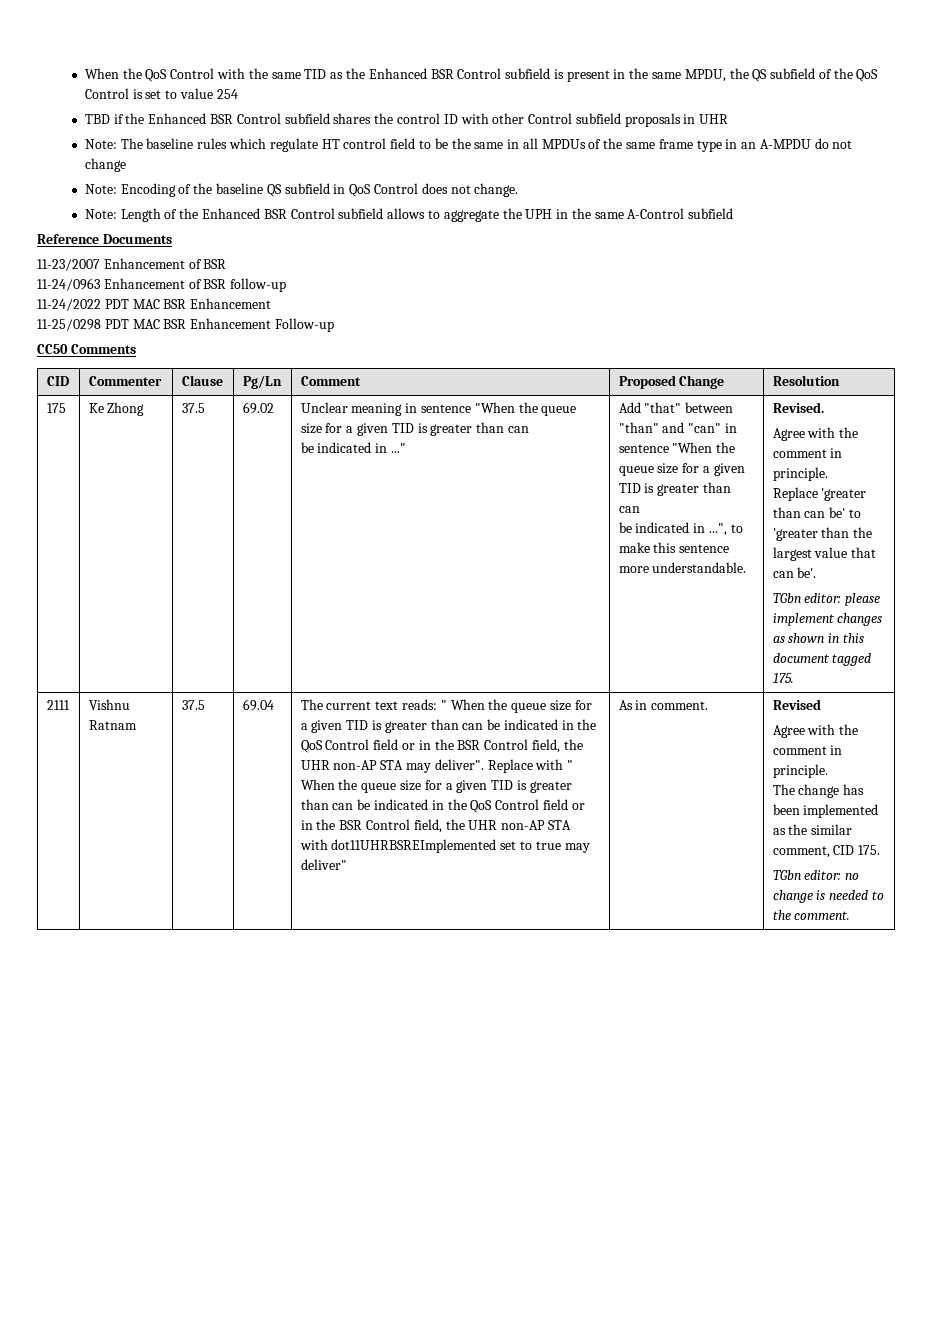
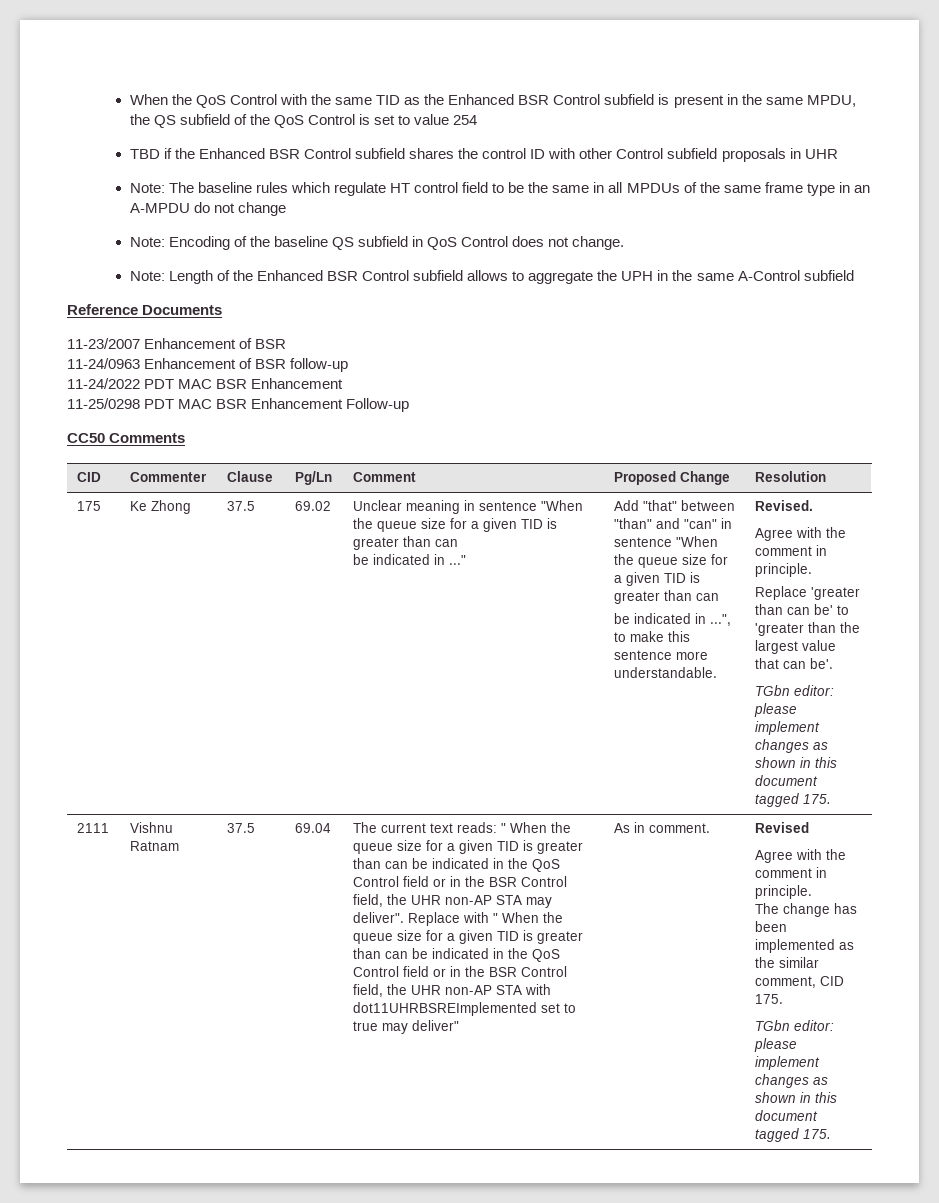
  The change has been implemented as the similar comment, CID 175.
- TGbn editor: no change is needed to the comment.
+ TGbn editor: please implement changes as shown in this document tagged 175.

